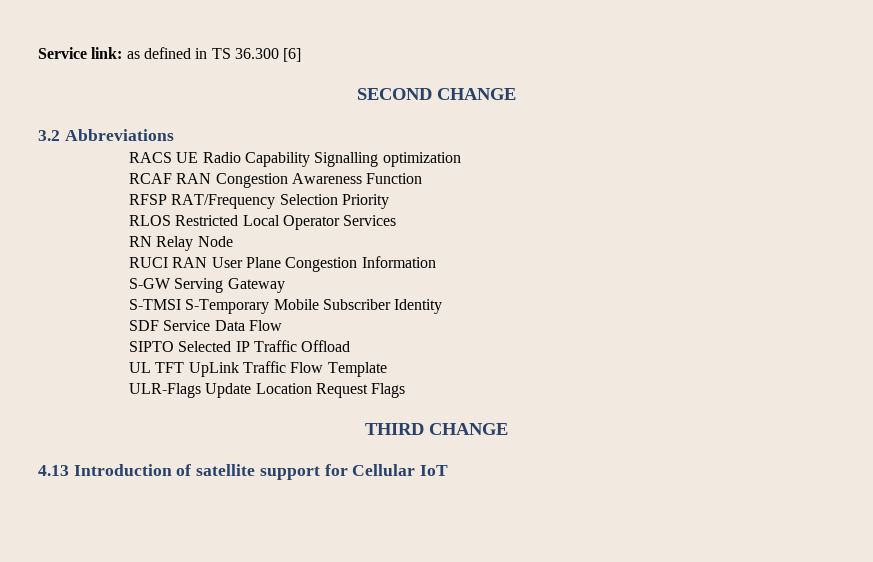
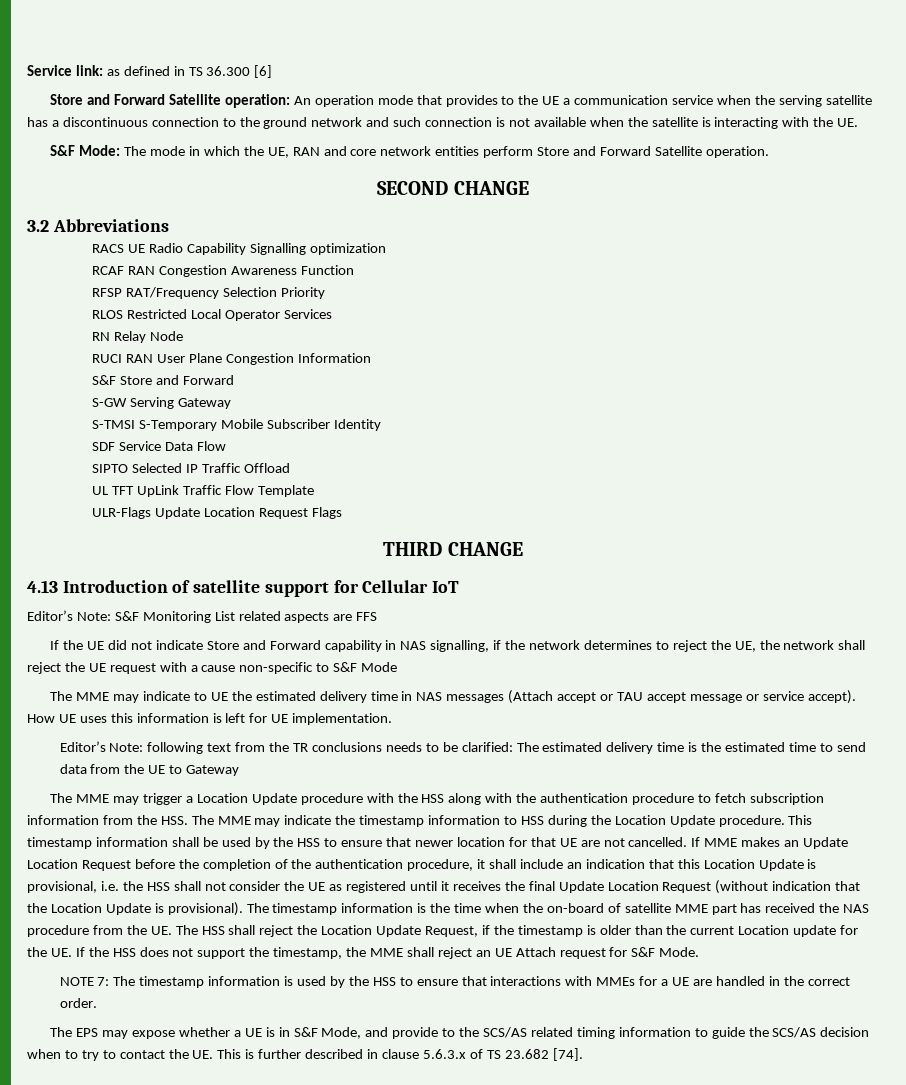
+ Store and Forward Satellite operation: An operation mode that provides to the UE a communication service when the serving satellite has a discontinuous connection to the ground network and such connection is not available when the satellite is interacting with the UE.
+ S&F Mode: The mode in which the UE, RAN and core network entities perform Store and Forward Satellite operation.
+ S&F Store and Forward
+ Editor’s Note: S&F Monitoring List related aspects are FFS
+ If the UE did not indicate Store and Forward capability in NAS signalling, if the network determines to reject the UE, the network shall reject the UE request with a cause non-specific to S&F Mode
+ The MME may indicate to UE the estimated delivery time in NAS messages (Attach accept or TAU accept message or service accept). How UE uses this information is left for UE implementation.
+ Editor’s Note: following text from the TR conclusions needs to be clarified: The estimated delivery time is the estimated time to send data from the UE to Gateway
+ The MME may trigger a Location Update procedure with the HSS along with the authentication procedure to fetch subscription information from the HSS. The MME may indicate the timestamp information to HSS during the Location Update procedure. This timestamp information shall be used by the HSS to ensure that newer location for that UE are not cancelled. If MME makes an Update Location Request before the completion of the authentication procedure, it shall include an indication that this Location Update is provisional, i.e. the HSS shall not consider the UE as registered until it receives the final Update Location Request (without indication that the Location Update is provisional). The timestamp information is the time when the on-board of satellite MME part has received the NAS procedure from the UE. The HSS shall reject the Location Update Request, if the timestamp is older than the current Location update for the UE. If the HSS does not support the timestamp, the MME shall reject an UE Attach request for S&F Mode.
+ NOTE 7: The timestamp information is used by the HSS to ensure that interactions with MMEs for a UE are handled in the correct order.
+ The EPS may expose whether a UE is in S&F Mode, and provide to the SCS/AS related timing information to guide the SCS/AS decision when to try to contact the UE. This is further described in clause 5.6.3.x of TS 23.682 [74].

